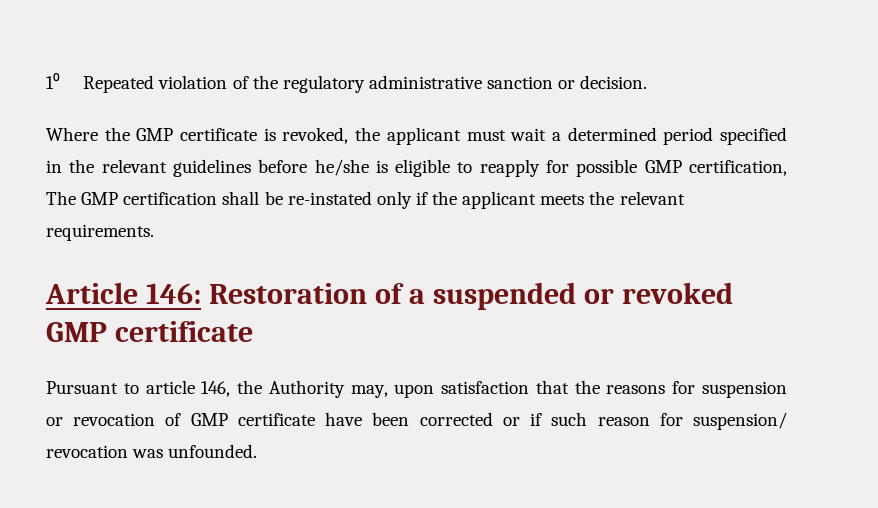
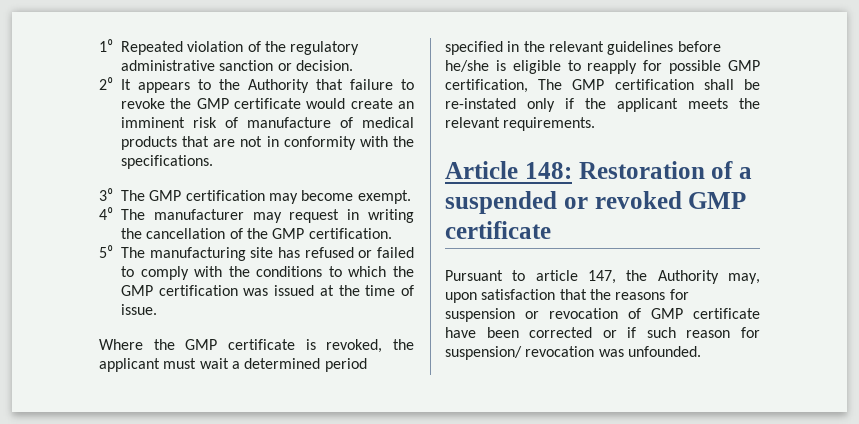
+ 2⁰ It appears to the Authority that failure to revoke the GMP certificate would create an imminent risk of manufacture of medical products that are not in conformity with the specifications.
+ 3⁰ The GMP certification may become exempt.
+ 4⁰ The manufacturer may request in writing the cancellation of the GMP certification.
+ 5⁰ The manufacturing site has refused or failed to comply with the conditions to which the GMP certification was issued at the time of issue.
- Article 146: Restoration of a suspended or revoked GMP certificate
+ Article 148: Restoration of a suspended or revoked GMP certificate
- Pursuant to article 146, the Authority may, upon satisfaction that the reasons for suspension or revocation of GMP certificate have been corrected or if such reason for suspension/ revocation was unfounded.
+ Pursuant to article 147, the Authority may, upon satisfaction that the reasons for suspension or revocation of GMP certificate have been corrected or if such reason for suspension/ revocation was unfounded.

